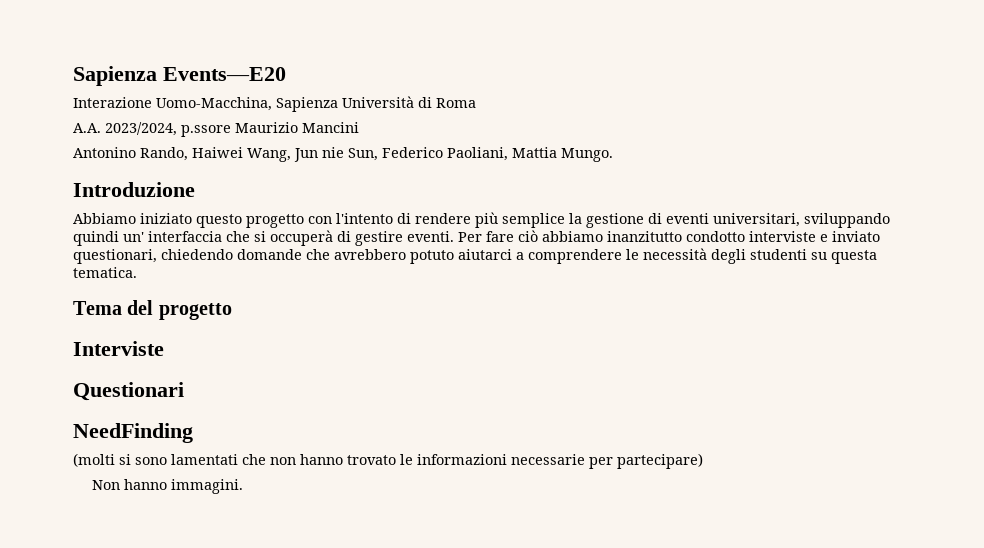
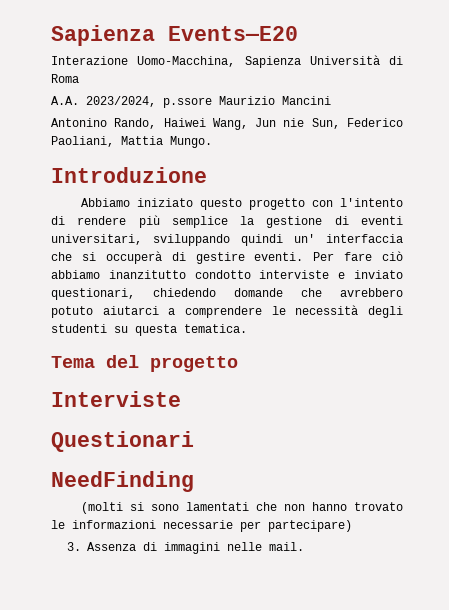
- Non hanno immagini.
+ 3. Assenza di immagini nelle mail.

